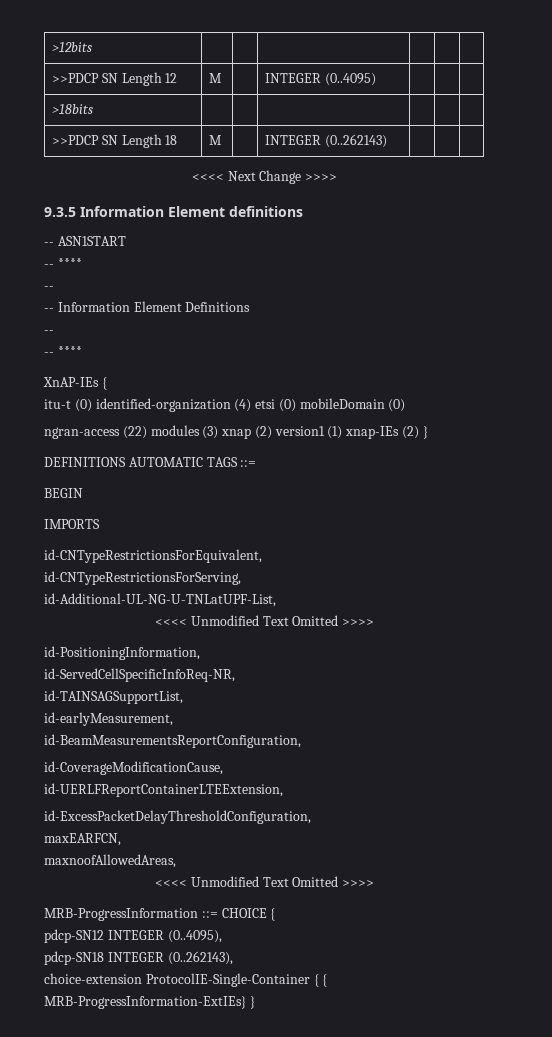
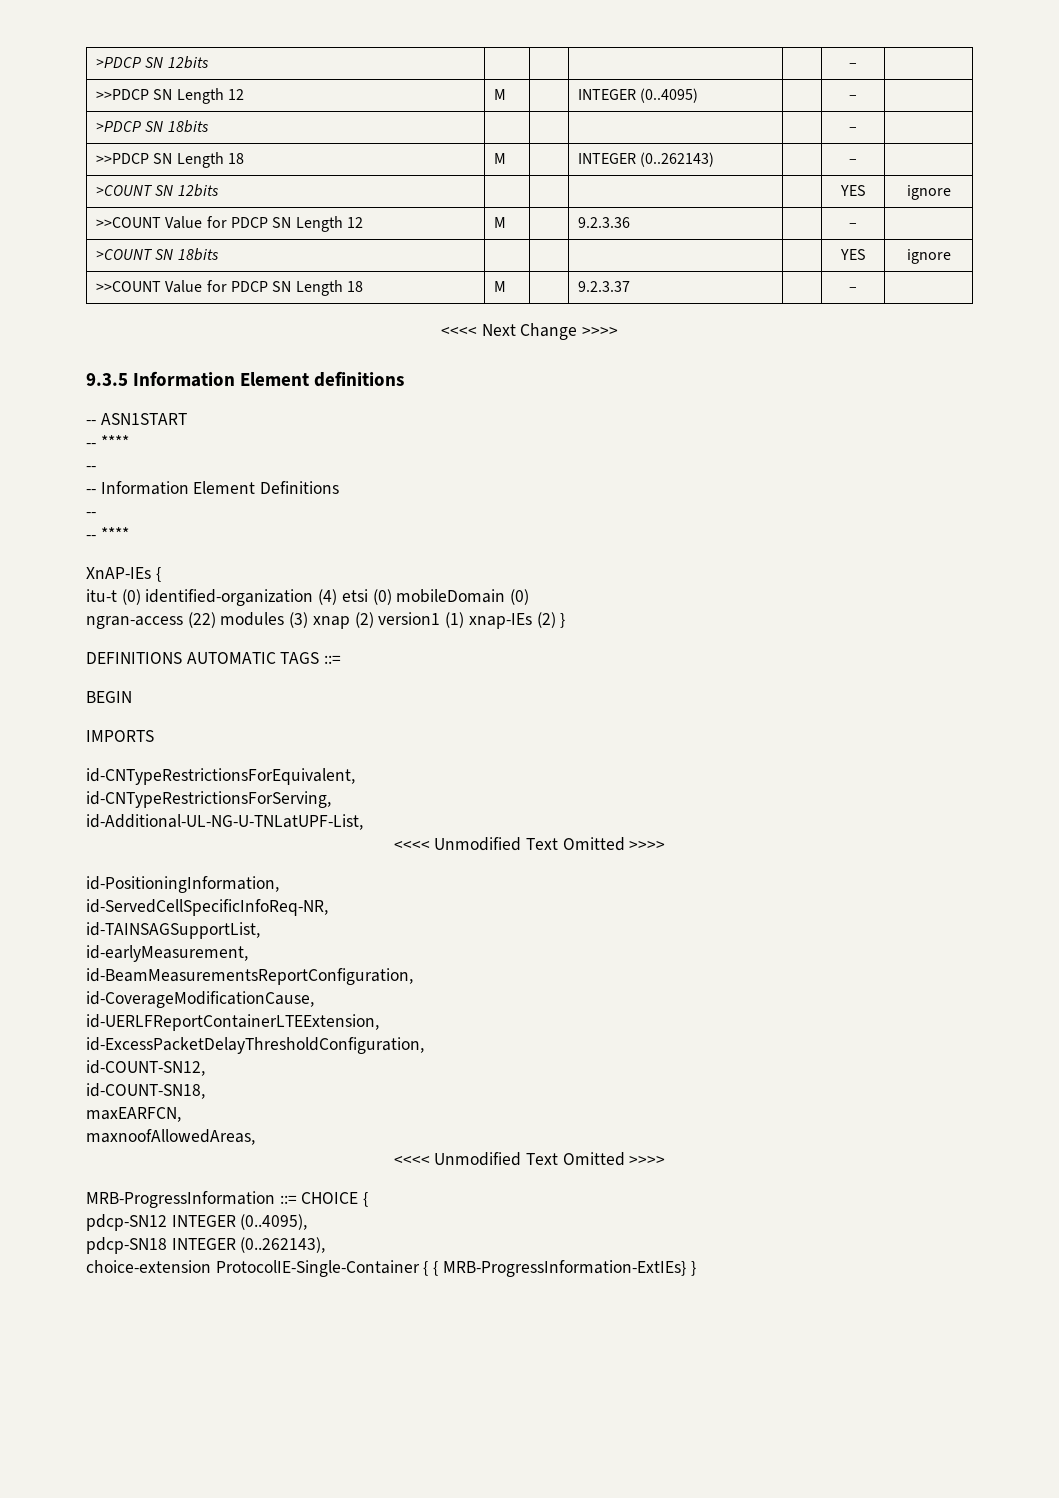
- >12bits | | | | | |
+ >PDCP SN 12bits | | | | | – |
- >>PDCP SN Length 12 | M | | INTEGER (0..4095) | | |
- >18bits | | | | | |
+ >>PDCP SN Length 12 | M | | INTEGER (0..4095) | | – |
+ >PDCP SN 18bits | | | | | – |
- >>PDCP SN Length 18 | M | | INTEGER (0..262143) | | |
+ >>PDCP SN Length 18 | M | | INTEGER (0..262143) | | – |
+ >COUNT SN 12bits | | | | | YES | ignore
+ >>COUNT Value for PDCP SN Length 12 | M | | 9.2.3.36 | | – |
+ >COUNT SN 18bits | | | | | YES | ignore
+ >>COUNT Value for PDCP SN Length 18 | M | | 9.2.3.37 | | – |
+ id-COUNT-SN12,
+ id-COUNT-SN18,

